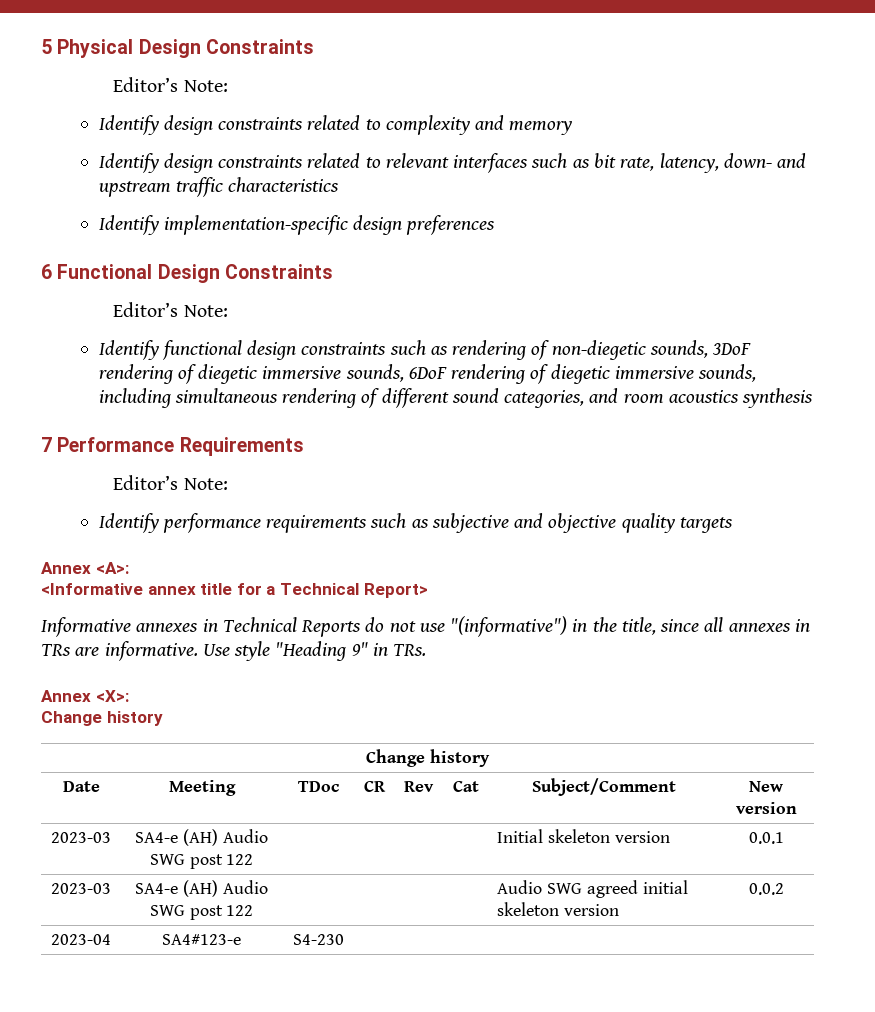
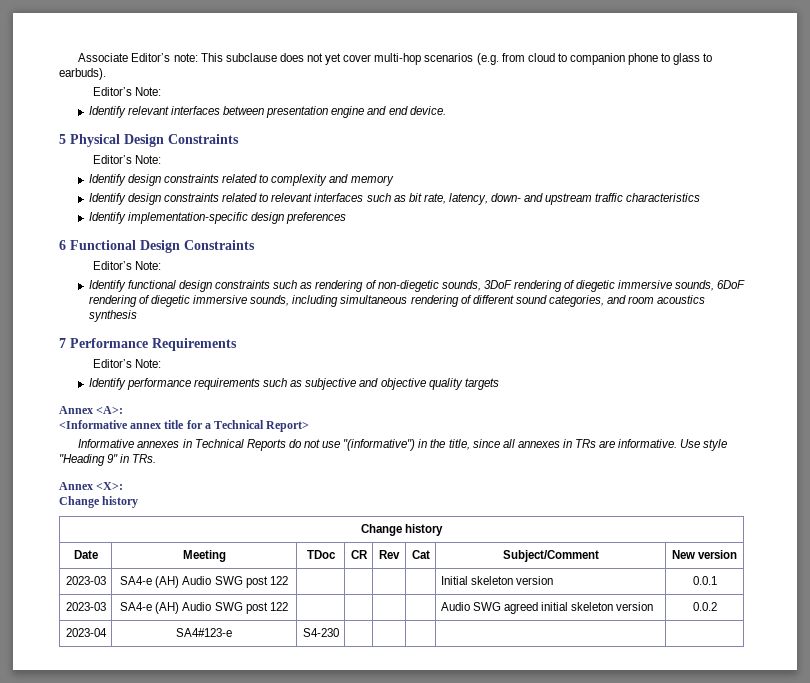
+ Associate Editor’s note: This subclause does not yet cover multi-hop scenarios (e.g. from cloud to companion phone to glass to earbuds).
+ Editor’s Note:
+ Identify relevant interfaces between presentation engine and end device.

